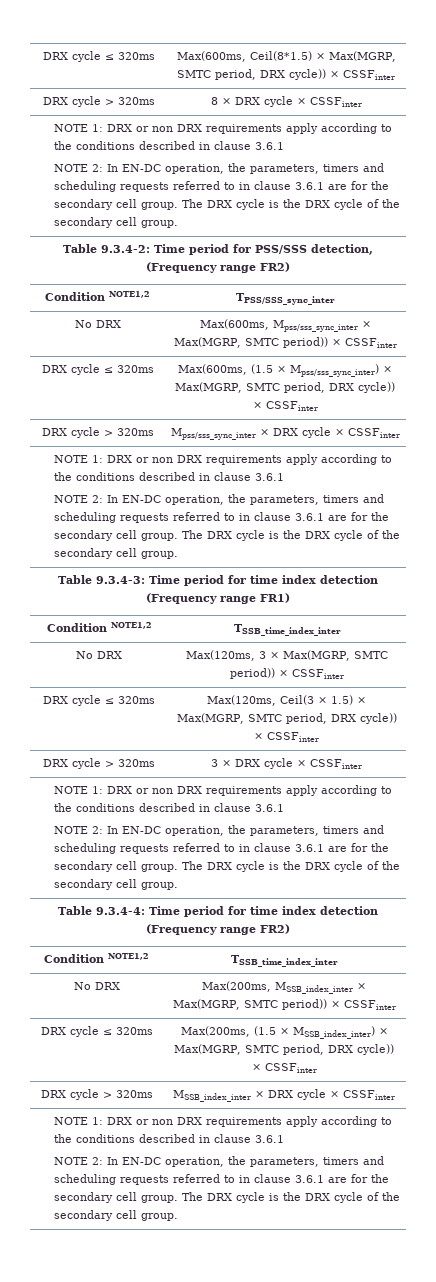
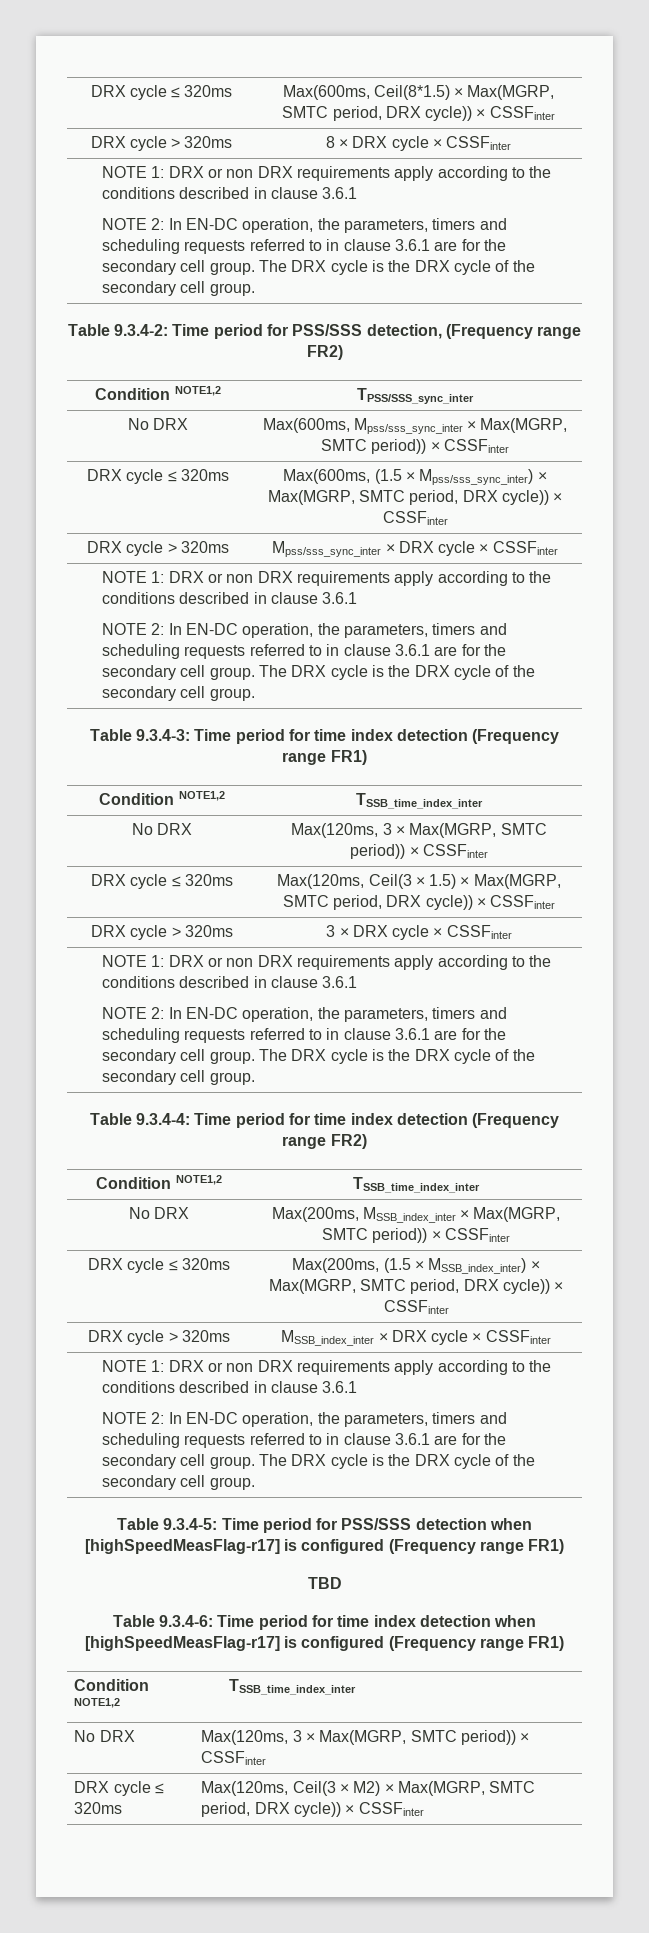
+ Table 9.3.4-5: Time period for PSS/SSS detection when [highSpeedMeasFlag-r17] is configured (Frequency range FR1)
+ TBD
+ Table 9.3.4-6: Time period for time index detection when [highSpeedMeasFlag-r17] is configured (Frequency range FR1)
+ Condition NOTE1,2 | TSSB_time_index_inter
+ No DRX | Max(120ms, 3 × Max(MGRP, SMTC period)) × CSSFinter
+ DRX cycle ≤ 320ms | Max(120ms, Ceil(3 × M2) × Max(MGRP, SMTC period, DRX cycle)) × CSSFinter

